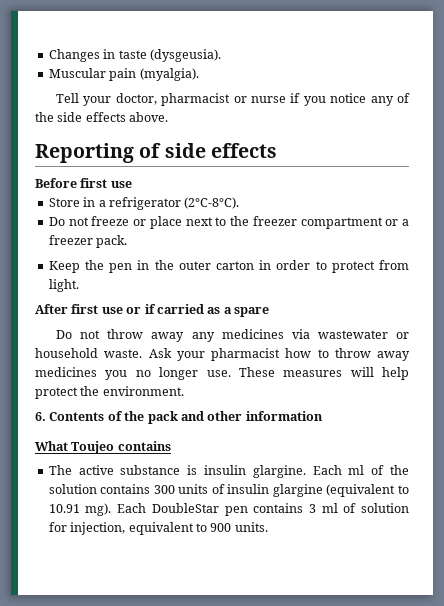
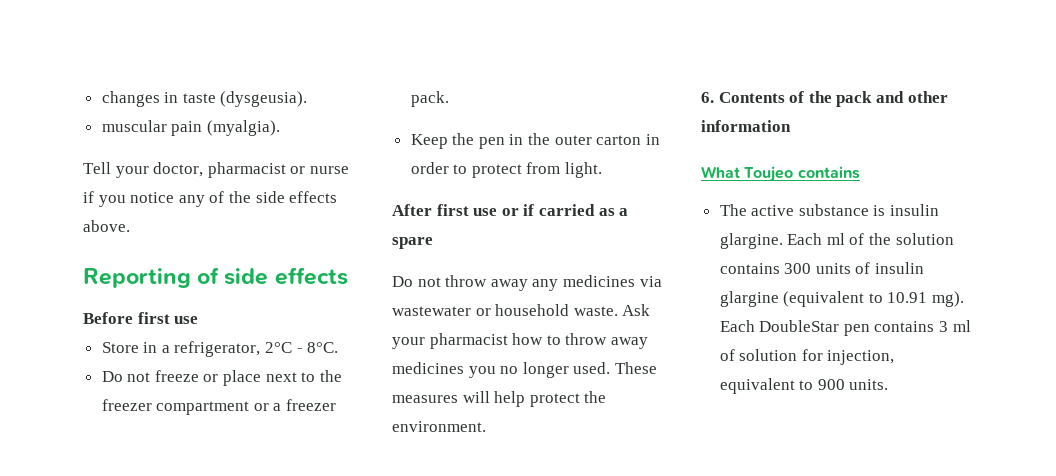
- Changes in taste (dysgeusia).
+ changes in taste (dysgeusia).
- Muscular pain (myalgia).
+ muscular pain (myalgia).
- Store in a refrigerator (2°C-8°C).
+ Store in a refrigerator, 2°C - 8°C.
- Ask your pharmacist how to throw away medicines you no longer use.
+ Ask your pharmacist how to throw away medicines you no longer used.

